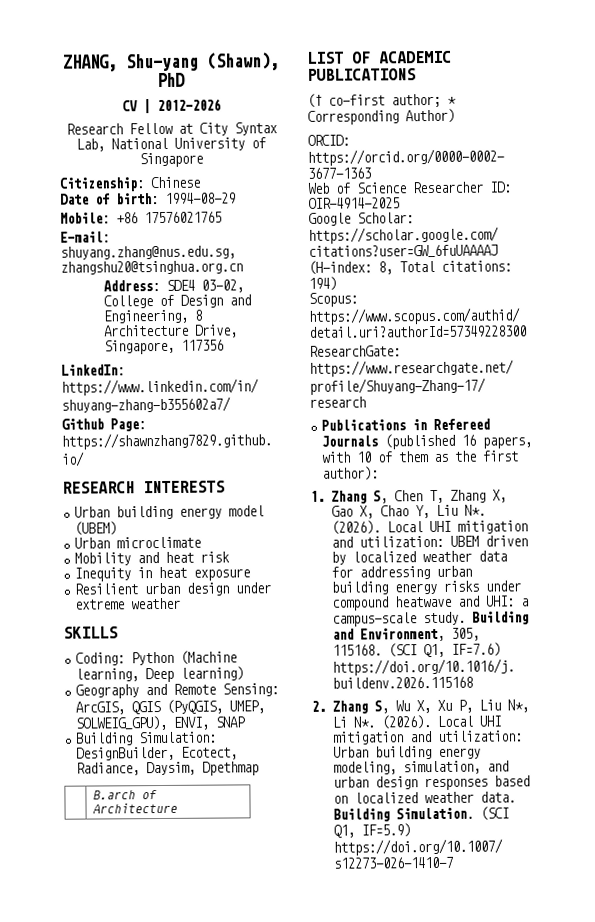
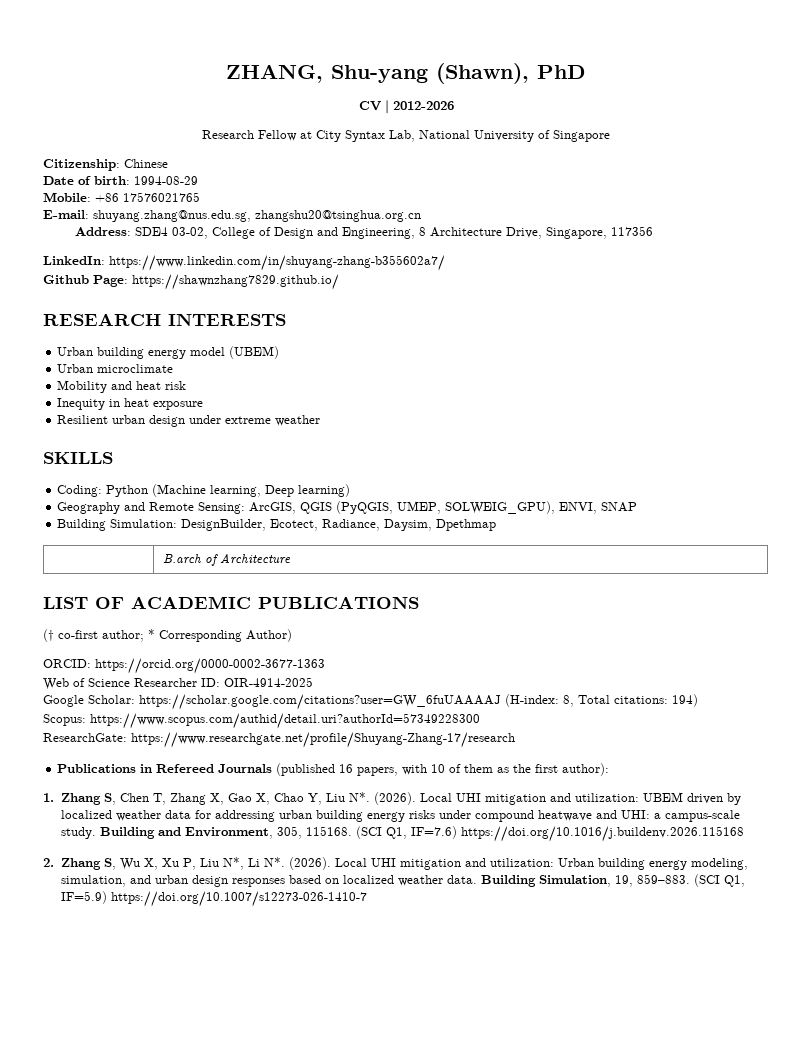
- Building Simulation.
+ Building Simulation, 19, 859–883.

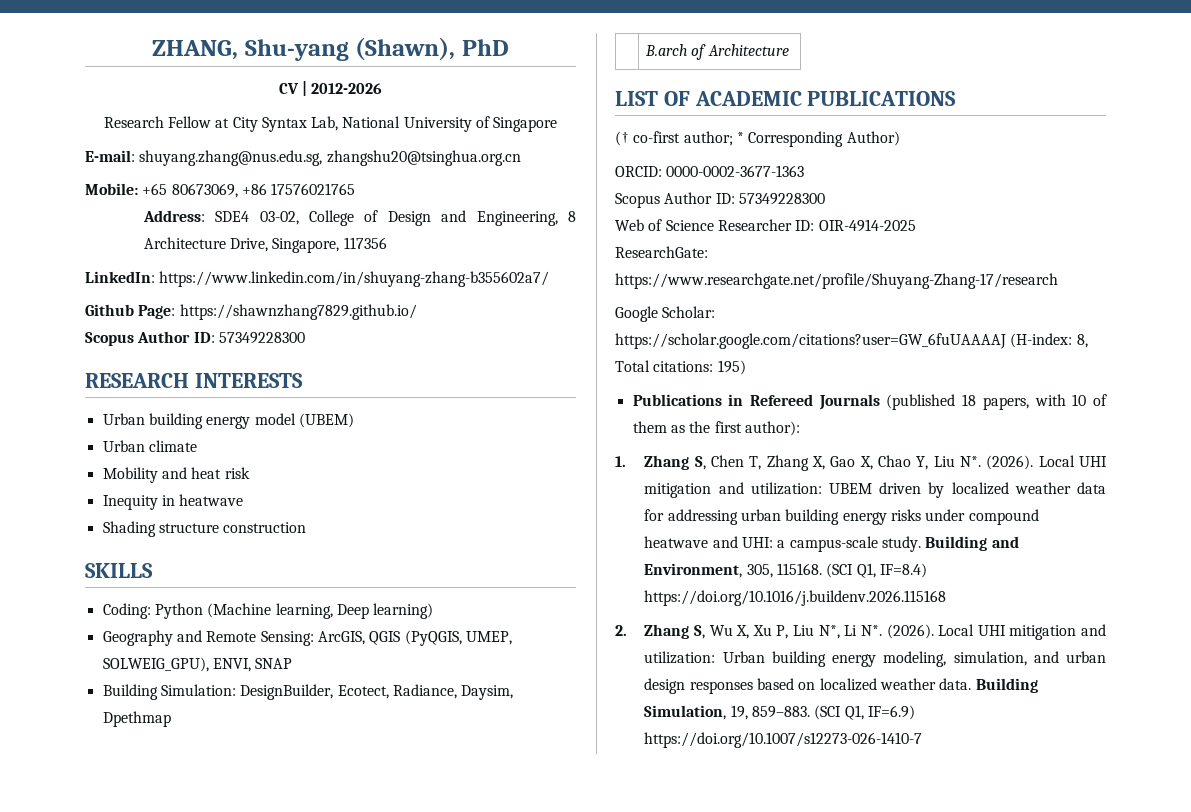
- Citizenship: Chinese
- Date of birth: 1994-08-29
- Mobile: +86 17576021765
  E-mail: shuyang.zhang@nus.edu.sg, zhangshu20@tsinghua.org.cn
+ Mobile: +65 80673069, +86 17576021765
  Github Page: https://shawnzhang7829.github.io/
+ Scopus Author ID: 57349228300
- Urban microclimate
+ Urban climate
- Inequity in heat exposure
- Resilient urban design under extreme weather
+ Inequity in heatwave
+ Shading structure construction
- ORCID: https://orcid.org/0000-0002-3677-1363
+ ORCID: 0000-0002-3677-1363
+ Scopus Author ID: 57349228300
+ ResearchGate: https://www.researchgate.net/profile/Shuyang-Zhang-17/research
- Google Scholar: https://scholar.google.com/citations?user=GW_6fuUAAAAJ (H-index: 8, Total citations: 194)
- Scopus: https://www.scopus.com/authid/detail.uri?authorId=57349228300
- ResearchGate: https://www.researchgate.net/profile/Shuyang-Zhang-17/research
+ Google Scholar: https://scholar.google.com/citations?user=GW_6fuUAAAAJ (H-index: 8, Total citations: 195)
- Publications in Refereed Journals (published 16 papers, with 10 of them as the first author):
+ Publications in Refereed Journals (published 18 papers, with 10 of them as the first author):
- (SCI Q1, IF=7.6) https://doi.org/10.1016/j.buildenv.2026.115168
+ (SCI Q1, IF=8.4) https://doi.org/10.1016/j.buildenv.2026.115168
- (SCI Q1, IF=5.9) https://doi.org/10.1007/s12273-026-1410-7
+ (SCI Q1, IF=6.9) https://doi.org/10.1007/s12273-026-1410-7

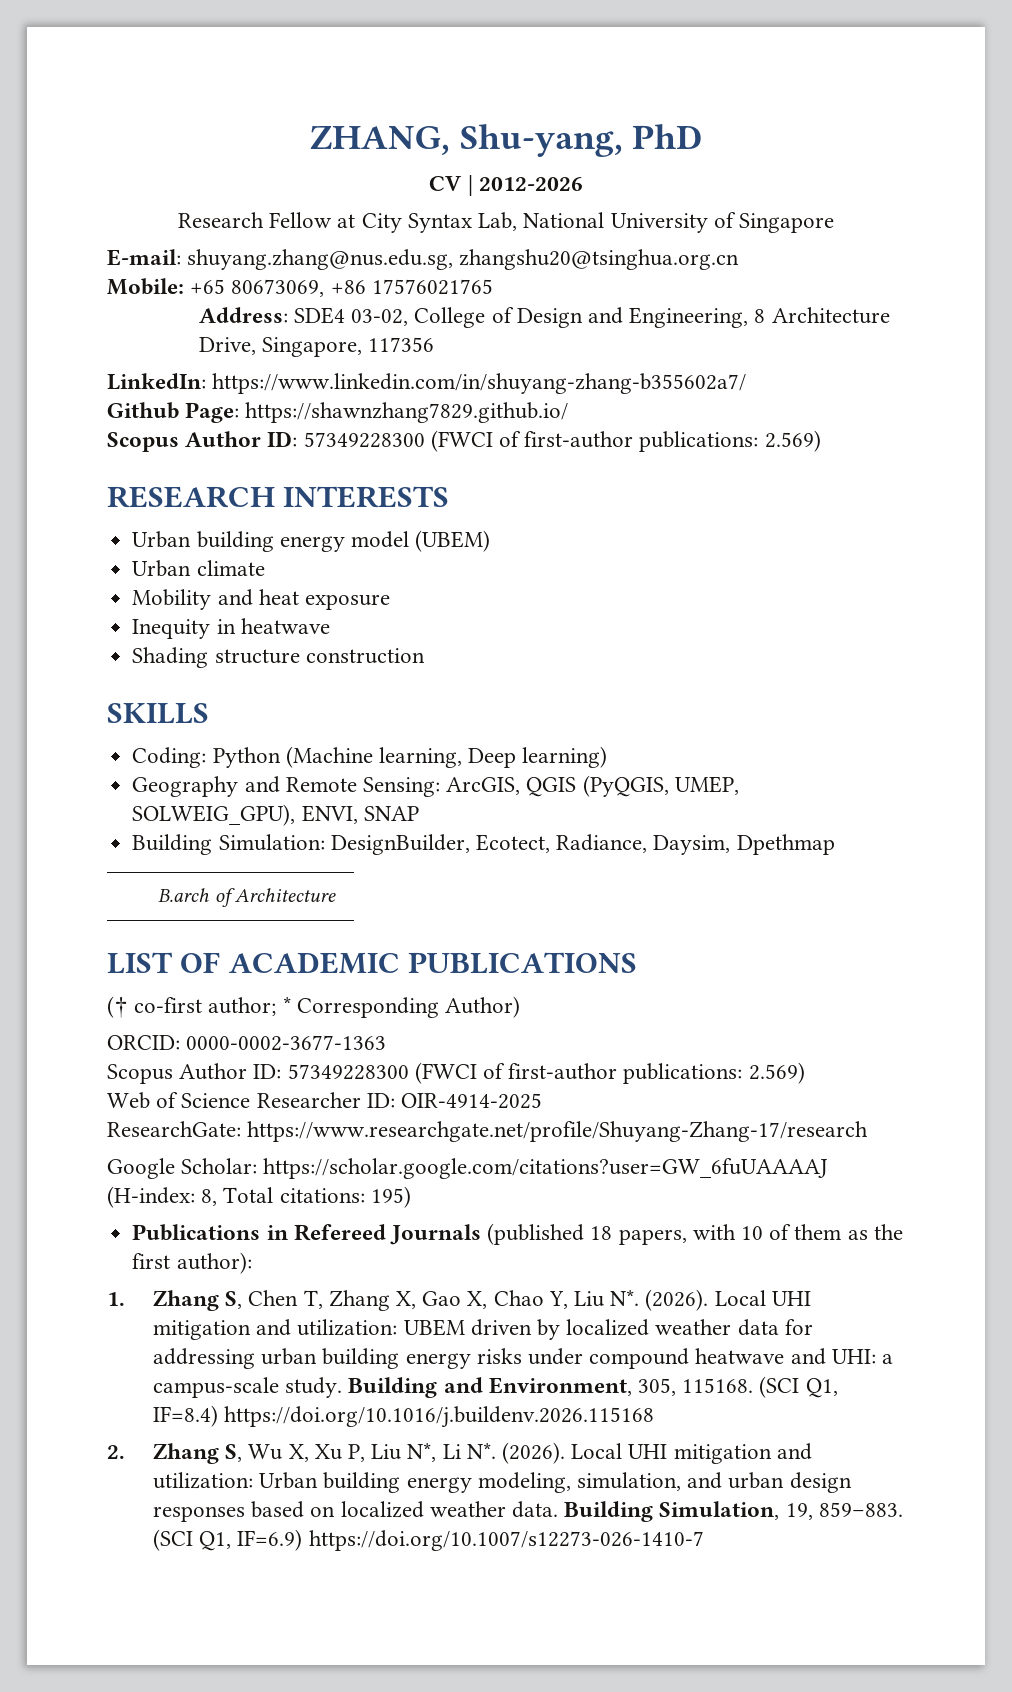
- ZHANG, Shu-yang (Shawn), PhD
+ ZHANG, Shu-yang, PhD
  Github Page: https://shawnzhang7829.github.io/
- Scopus Author ID: 57349228300
+ Scopus Author ID: 57349228300 (FWCI of first-author publications: 2.569)
- Mobility and heat risk
+ Mobility and heat exposure
  ORCID: 0000-0002-3677-1363
- Scopus Author ID: 57349228300
+ Scopus Author ID: 57349228300 (FWCI of first-author publications: 2.569)

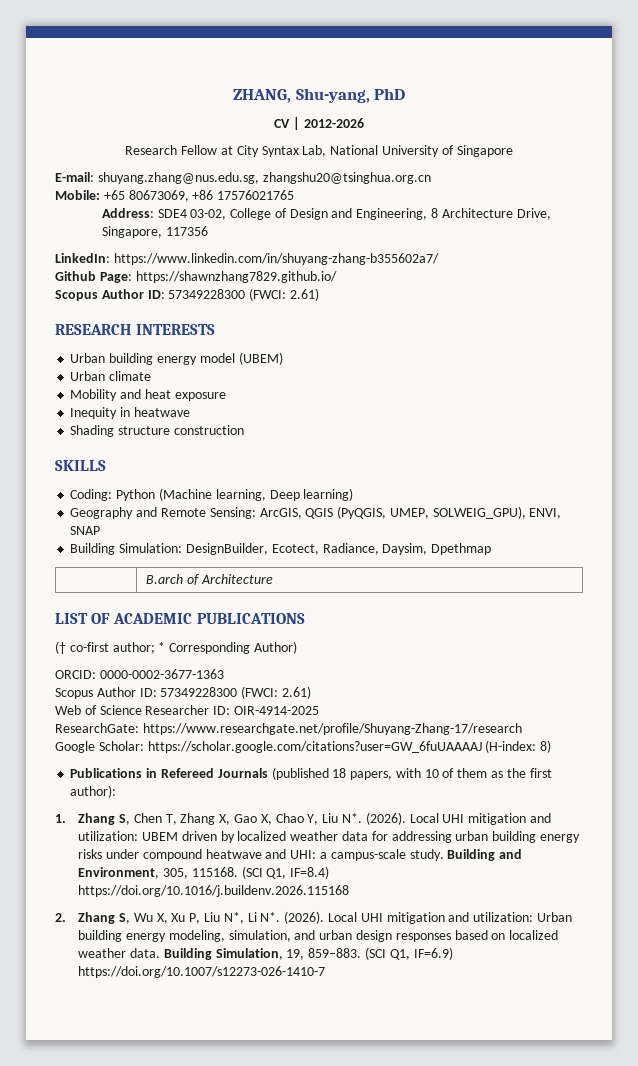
  Github Page: https://shawnzhang7829.github.io/
- Scopus Author ID: 57349228300 (FWCI of first-author publications: 2.569)
+ Scopus Author ID: 57349228300 (FWCI: 2.61)
  ORCID: 0000-0002-3677-1363
- Scopus Author ID: 57349228300 (FWCI of first-author publications: 2.569)
+ Scopus Author ID: 57349228300 (FWCI: 2.61)
- Google Scholar: https://scholar.google.com/citations?user=GW_6fuUAAAAJ (H-index: 8, Total citations: 195)
+ Google Scholar: https://scholar.google.com/citations?user=GW_6fuUAAAAJ (H-index: 8)

